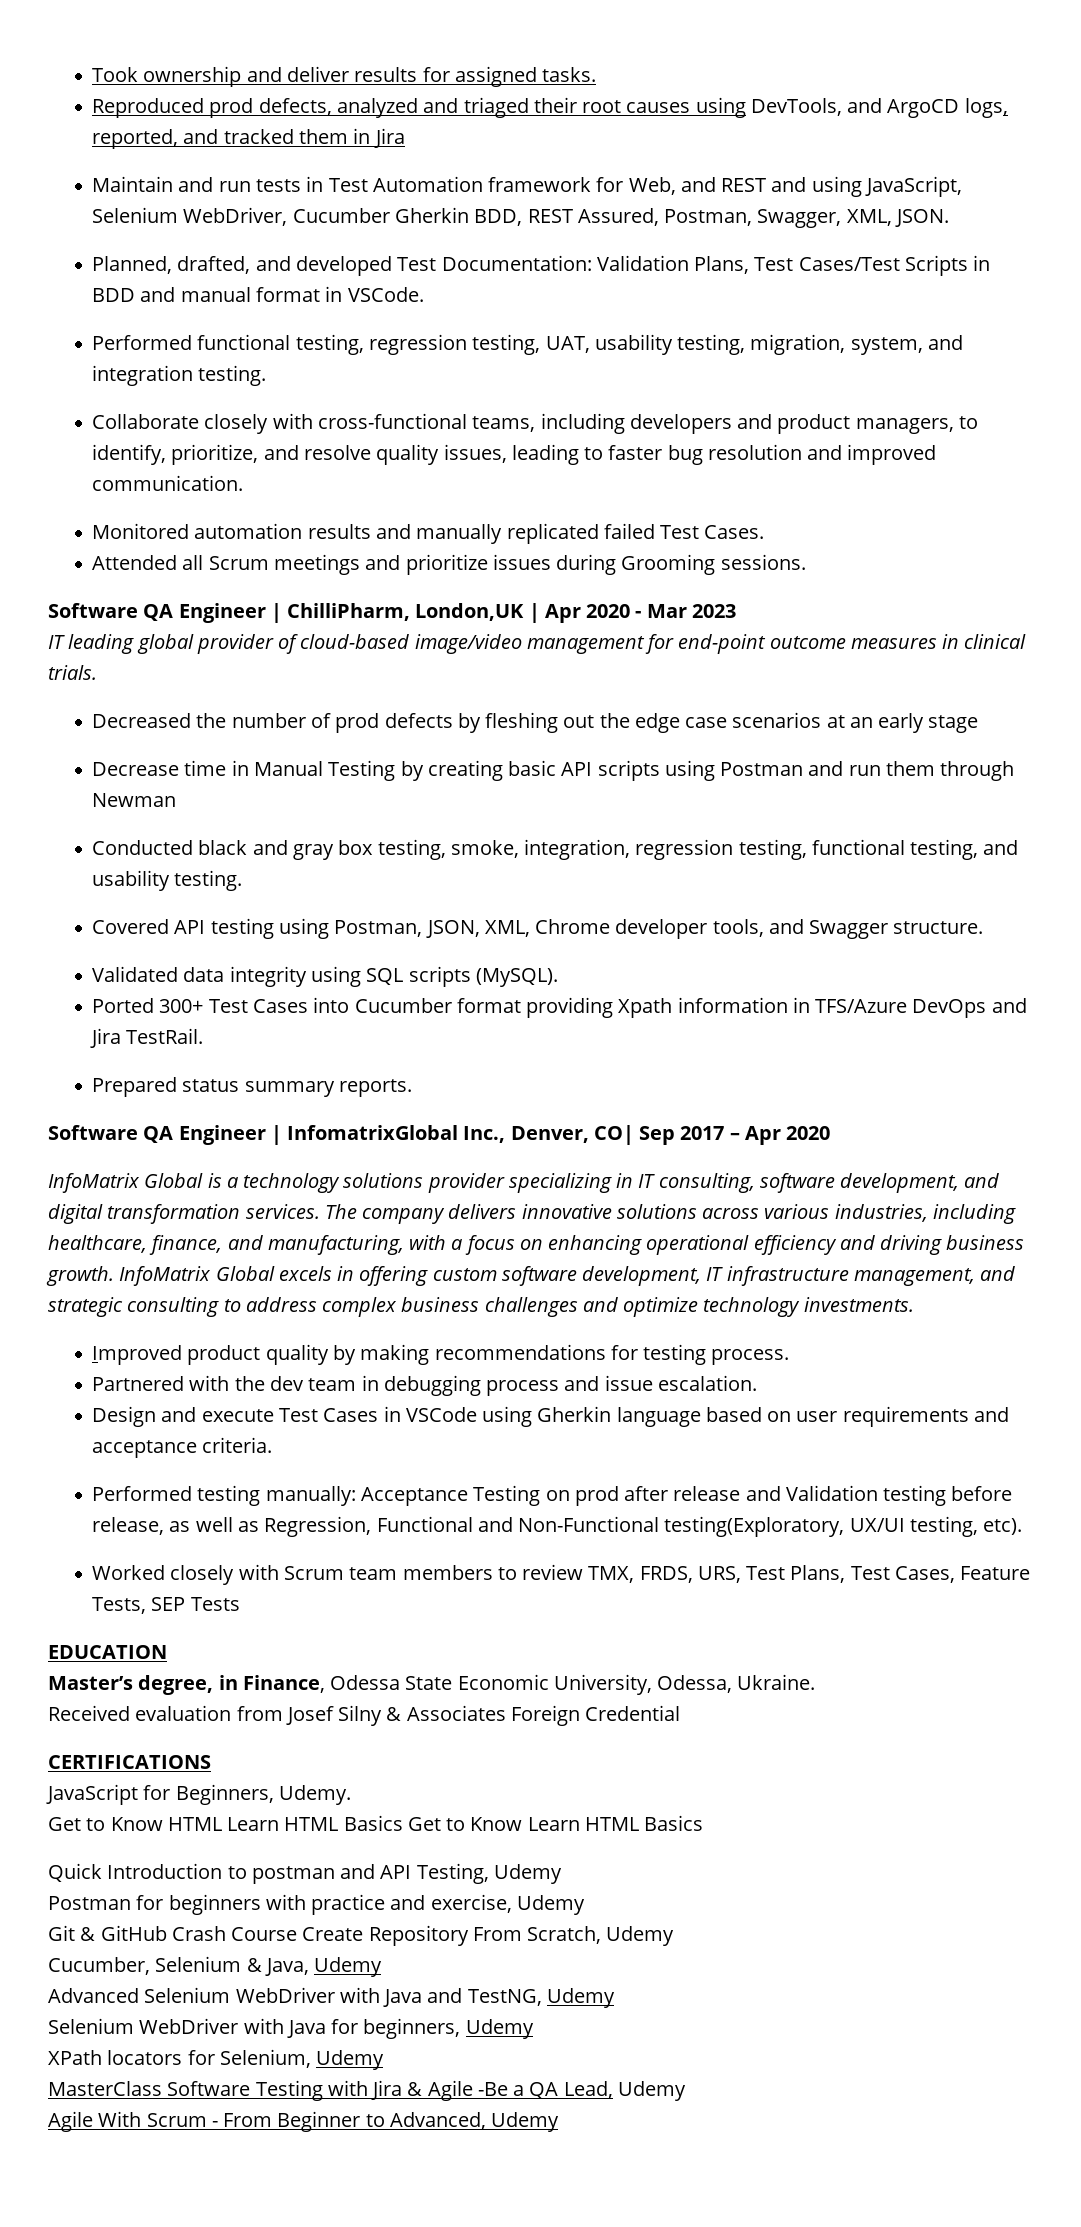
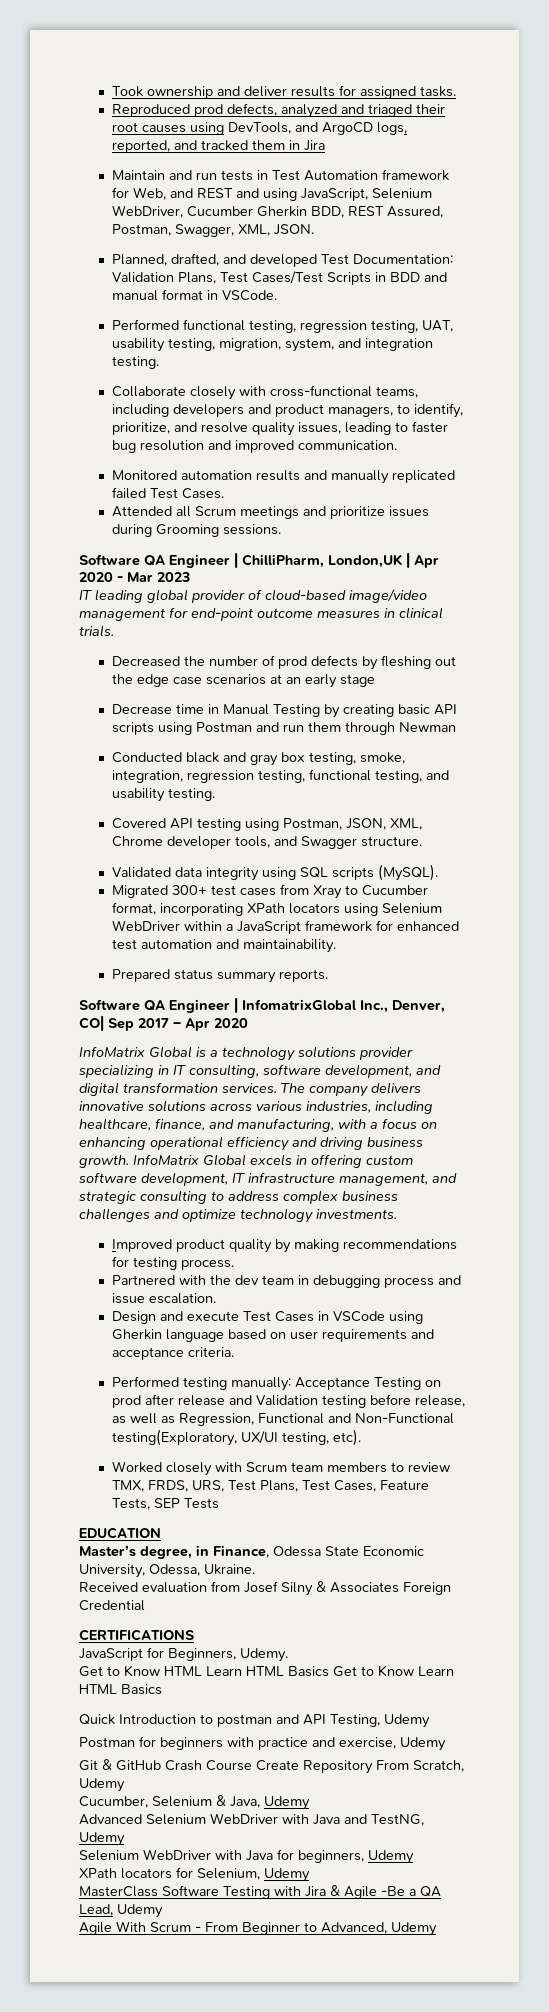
- Ported 300+ Test Cases into Cucumber format providing Xpath information in TFS/Azure DevOps and Jira TestRail.
+ Migrated 300+ test cases from Xray to Cucumber format, incorporating XPath locators using Selenium WebDriver within a JavaScript framework for enhanced test automation and maintainability.

